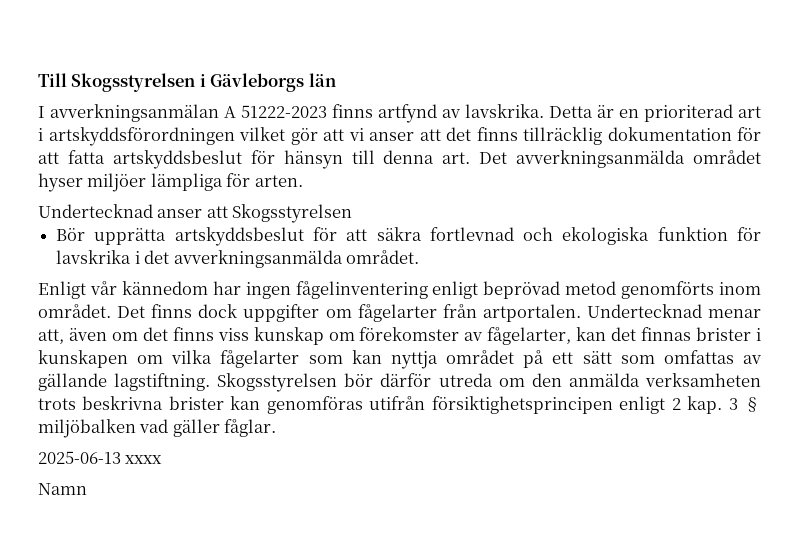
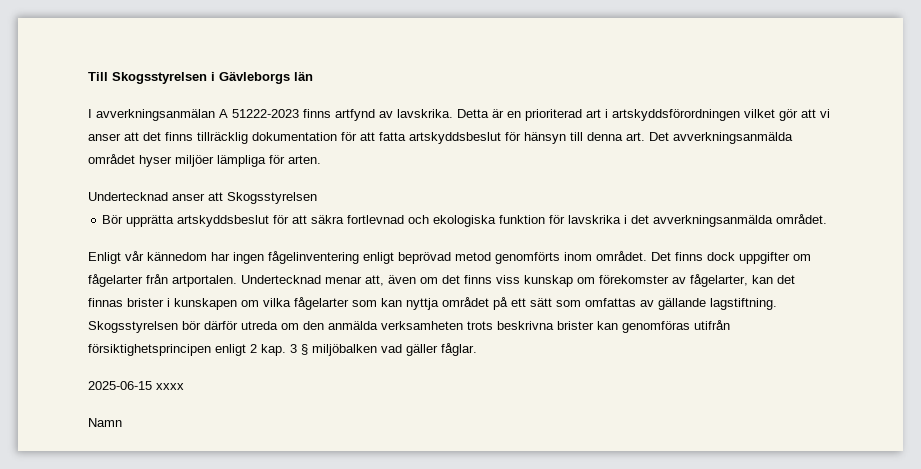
- 2025-06-13 xxxx
+ 2025-06-15 xxxx

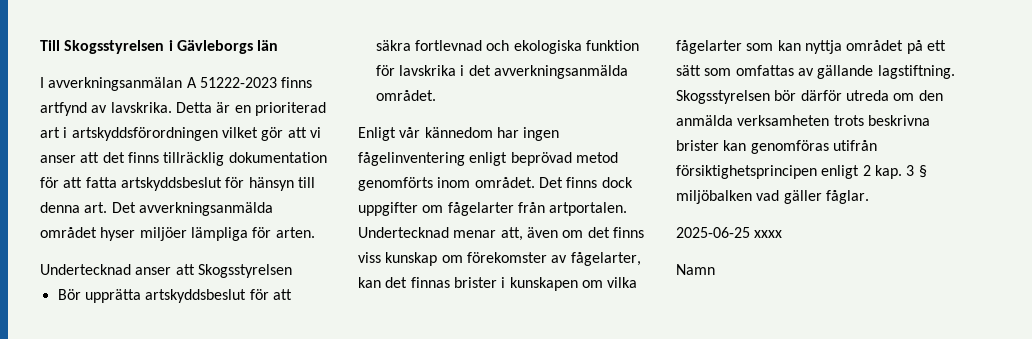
- 2025-06-15 xxxx
+ 2025-06-25 xxxx

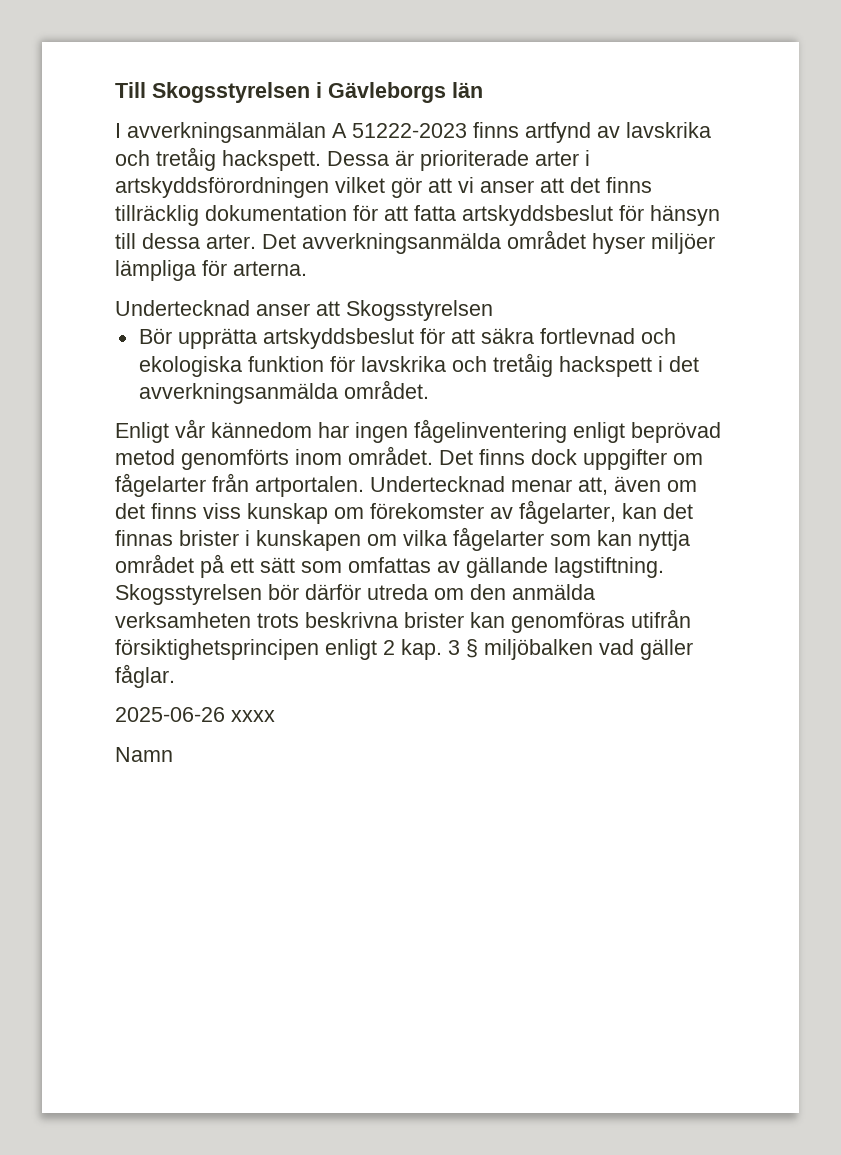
- I avverkningsanmälan A 51222-2023 finns artfynd av lavskrika. Detta är en prioriterad art i artskyddsförordningen vilket gör att vi anser att det finns tillräcklig dokumentation för att fatta artskyddsbeslut för hänsyn till denna art. Det avverkningsanmälda området hyser miljöer lämpliga för arten.
+ I avverkningsanmälan A 51222-2023 finns artfynd av lavskrika och tretåig hackspett. Dessa är prioriterade arter i artskyddsförordningen vilket gör att vi anser att det finns tillräcklig dokumentation för att fatta artskyddsbeslut för hänsyn till dessa arter. Det avverkningsanmälda området hyser miljöer lämpliga för arterna.
- Bör upprätta artskyddsbeslut för att säkra fortlevnad och ekologiska funktion för lavskrika i det avverkningsanmälda området.
+ Bör upprätta artskyddsbeslut för att säkra fortlevnad och ekologiska funktion för lavskrika och tretåig hackspett i det avverkningsanmälda området.
- 2025-06-25 xxxx
+ 2025-06-26 xxxx

